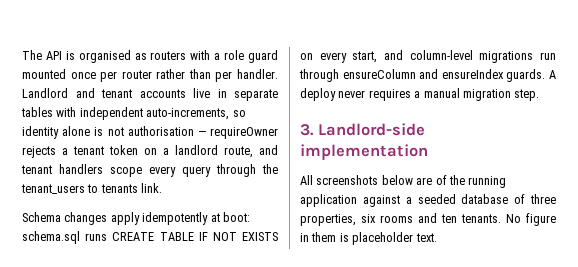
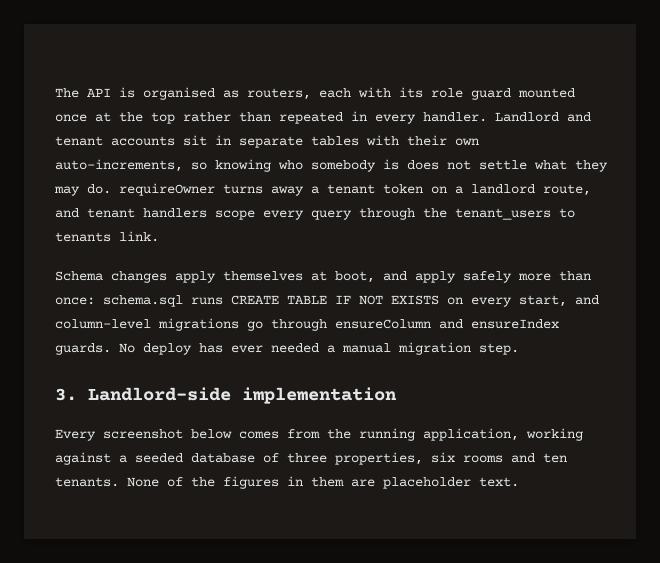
- The API is organised as routers with a role guard mounted once per router rather than per handler.
+ The API is organised as routers, each with its role guard mounted once at the top rather than repeated in every handler.
- Landlord and tenant accounts live in separate tables with independent auto-increments, so identity alone is not authorisation — requireOwner rejects a tenant token on a landlord route, and tenant handlers scope every query through the tenant_users to tenants link.
+ Landlord and tenant accounts sit in separate tables with their own auto-increments, so knowing who somebody is does not settle what they may do. requireOwner turns away a tenant token on a landlord route, and tenant handlers scope every query through the tenant_users to tenants link.
- Schema changes apply idempotently at boot: schema.sql runs CREATE TABLE IF NOT EXISTS on every start, and column-level migrations run through ensureColumn and ensureIndex guards.
+ Schema changes apply themselves at boot, and apply safely more than once: schema.sql runs CREATE TABLE IF NOT EXISTS on every start, and column-level migrations go through ensureColumn and ensureIndex guards.
- A deploy never requires a manual migration step.
+ No deploy has ever needed a manual migration step.
- All screenshots below are of the running application against a seeded database of three properties, six rooms and ten tenants.
+ Every screenshot below comes from the running application, working against a seeded database of three properties, six rooms and ten tenants.
- No figure in them is placeholder text.
+ None of the figures in them are placeholder text.

